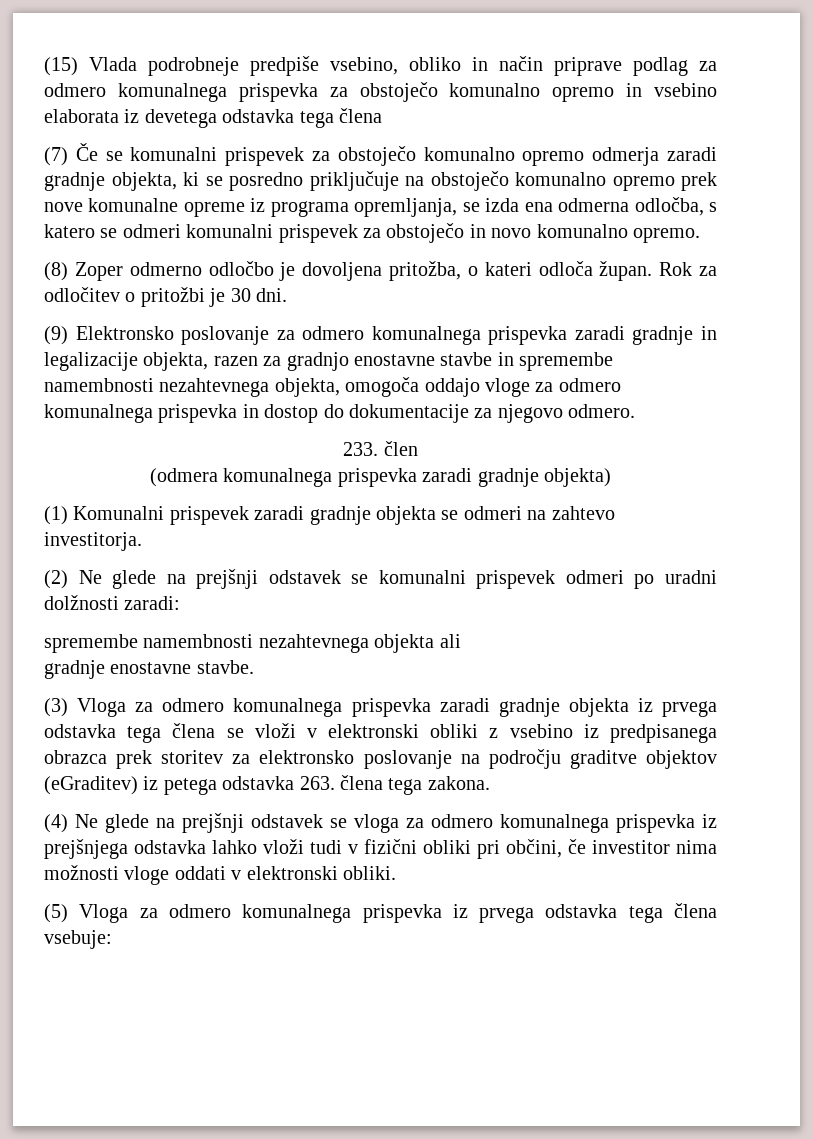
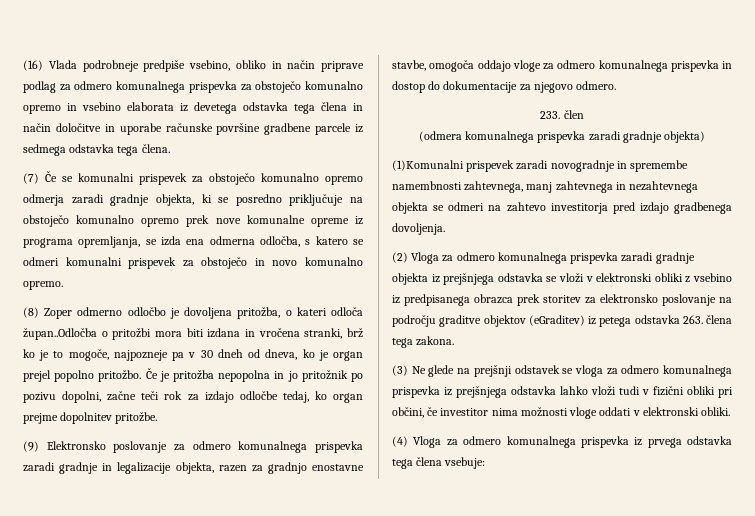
- (15) Vlada podrobneje predpiše vsebino, obliko in način priprave podlag za odmero komunalnega prispevka za obstoječo komunalno opremo in vsebino elaborata iz devetega odstavka tega člena
+ (16) Vlada podrobneje predpiše vsebino, obliko in način priprave podlag za odmero komunalnega prispevka za obstoječo komunalno opremo in vsebino elaborata iz devetega odstavka tega člena in način določitve in uporabe računske površine gradbene parcele iz sedmega odstavka tega člena.
- (8) Zoper odmerno odločbo je dovoljena pritožba, o kateri odloča župan. Rok za odločitev o pritožbi je 30 dni.
+ (8) Zoper odmerno odločbo je dovoljena pritožba, o kateri odloča župan..Odločba o pritožbi mora biti izdana in vročena stranki, brž ko je to mogoče, najpozneje pa v 30 dneh od dneva, ko je organ prejel popolno pritožbo. Če je pritožba nepopolna in jo pritožnik po pozivu dopolni, začne teči rok za izdajo odločbe tedaj, ko organ prejme dopolnitev pritožbe.
- (9) Elektronsko poslovanje za odmero komunalnega prispevka zaradi gradnje in legalizacije objekta, razen za gradnjo enostavne stavbe in spremembe namembnosti nezahtevnega objekta, omogoča oddajo vloge za odmero komunalnega prispevka in dostop do dokumentacije za njegovo odmero.
+ (9) Elektronsko poslovanje za odmero komunalnega prispevka zaradi gradnje in legalizacije objekta, razen za gradnjo enostavne stavbe, omogoča oddajo vloge za odmero komunalnega prispevka in dostop do dokumentacije za njegovo odmero.
- (1) Komunalni prispevek zaradi gradnje objekta se odmeri na zahtevo investitorja.
- (2) Ne glede na prejšnji odstavek se komunalni prispevek odmeri po uradni dolžnosti zaradi:
- spremembe namembnosti nezahtevnega objekta ali
- gradnje enostavne stavbe.
- (3) Vloga za odmero komunalnega prispevka zaradi gradnje objekta iz prvega odstavka tega člena se vloži v elektronski obliki z vsebino iz predpisanega obrazca prek storitev za elektronsko poslovanje na področju graditve objektov (eGraditev) iz petega odstavka 263. člena tega zakona.
+ (1)Komunalni prispevek zaradi novogradnje in spremembe namembnosti zahtevnega, manj zahtevnega in nezahtevnega objekta se odmeri na zahtevo investitorja pred izdajo gradbenega dovoljenja.
+ (2) Vloga za odmero komunalnega prispevka zaradi gradnje objekta iz prejšnjega odstavka se vloži v elektronski obliki z vsebino iz predpisanega obrazca prek storitev za elektronsko poslovanje na področju graditve objektov (eGraditev) iz petega odstavka 263. člena tega zakona.
- (4) Ne glede na prejšnji odstavek se vloga za odmero komunalnega prispevka iz prejšnjega odstavka lahko vloži tudi v fizični obliki pri občini, če investitor nima možnosti vloge oddati v elektronski obliki.
+ (3) Ne glede na prejšnji odstavek se vloga za odmero komunalnega prispevka iz prejšnjega odstavka lahko vloži tudi v fizični obliki pri občini, če investitor nima možnosti vloge oddati v elektronski obliki.
- (5) Vloga za odmero komunalnega prispevka iz prvega odstavka tega člena vsebuje:
+ (4) Vloga za odmero komunalnega prispevka iz prvega odstavka tega člena vsebuje:

